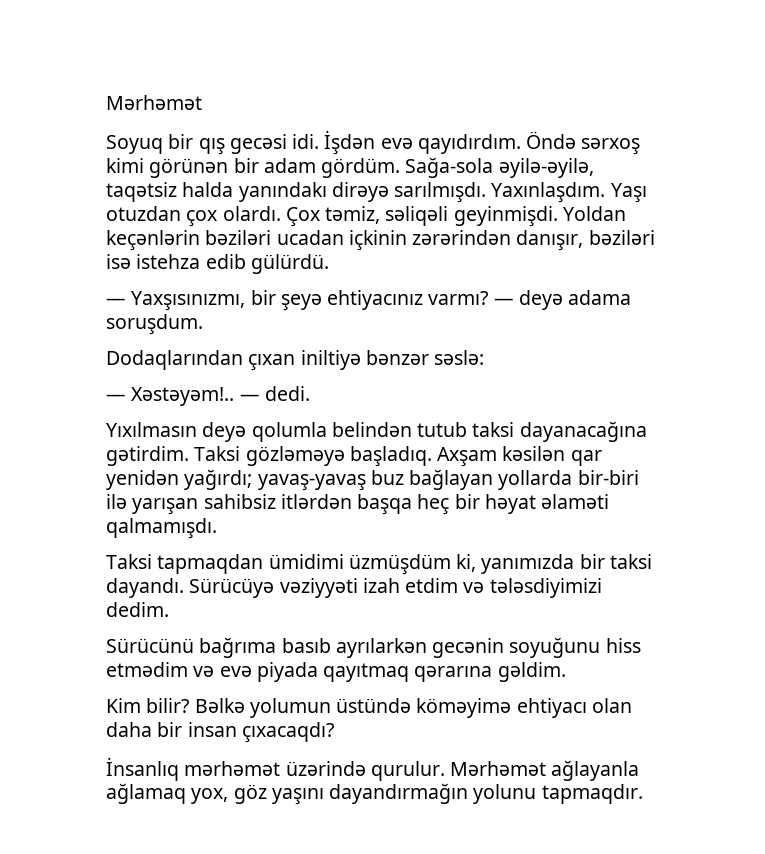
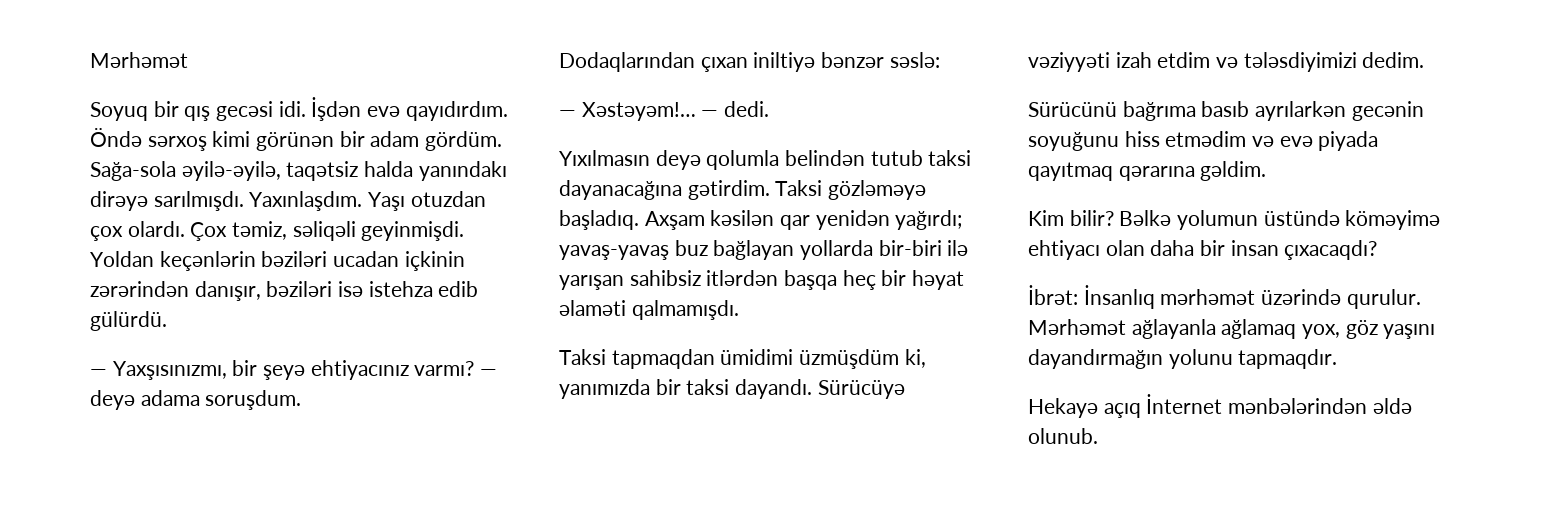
- — Xəstəyəm!..
+ — Xəstəyəm!…
- İnsanlıq mərhəmət üzərində qurulur.
+ İbrət: İnsanlıq mərhəmət üzərində qurulur.
+ Hekayə açıq İnternet mənbələrindən əldə olunub.

